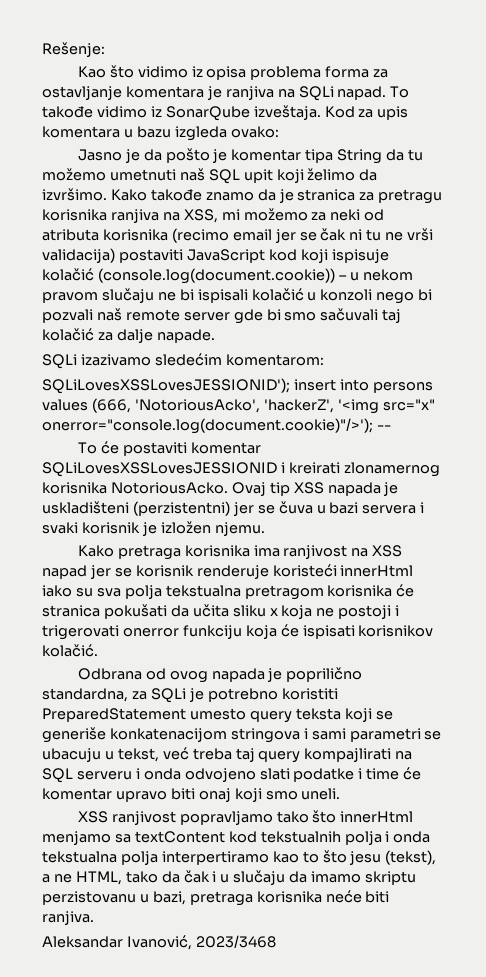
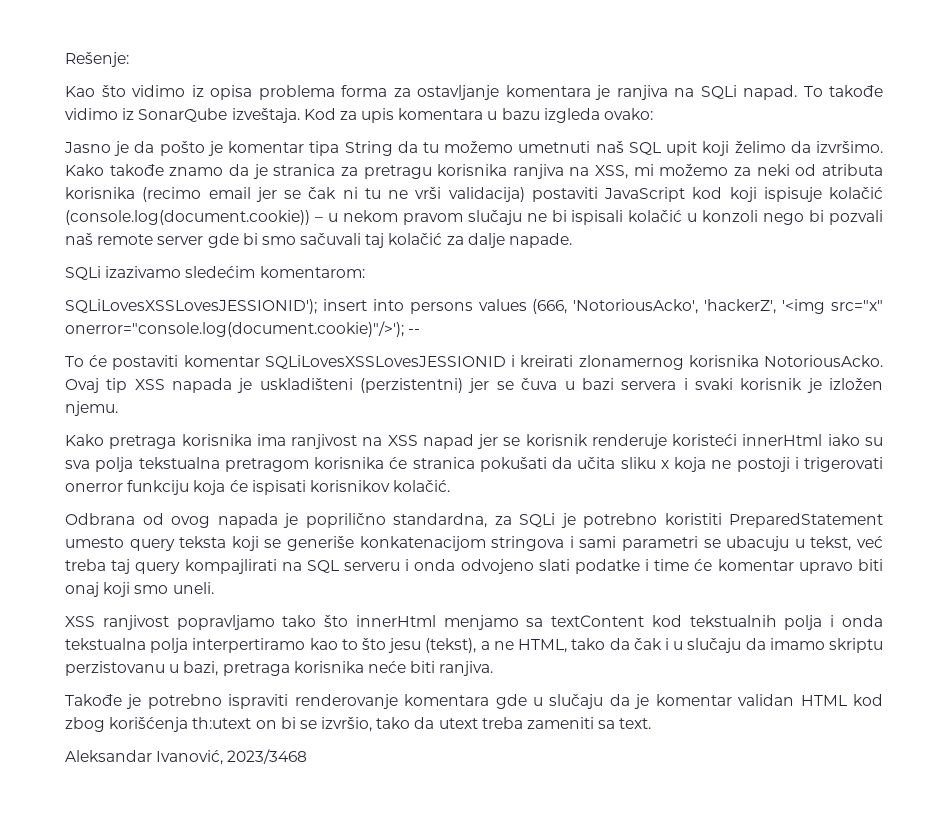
+ Takođe je potrebno ispraviti renderovanje komentara gde u slučaju da je komentar validan HTML kod zbog korišćenja th:utext on bi se izvršio, tako da utext treba zameniti sa text.

